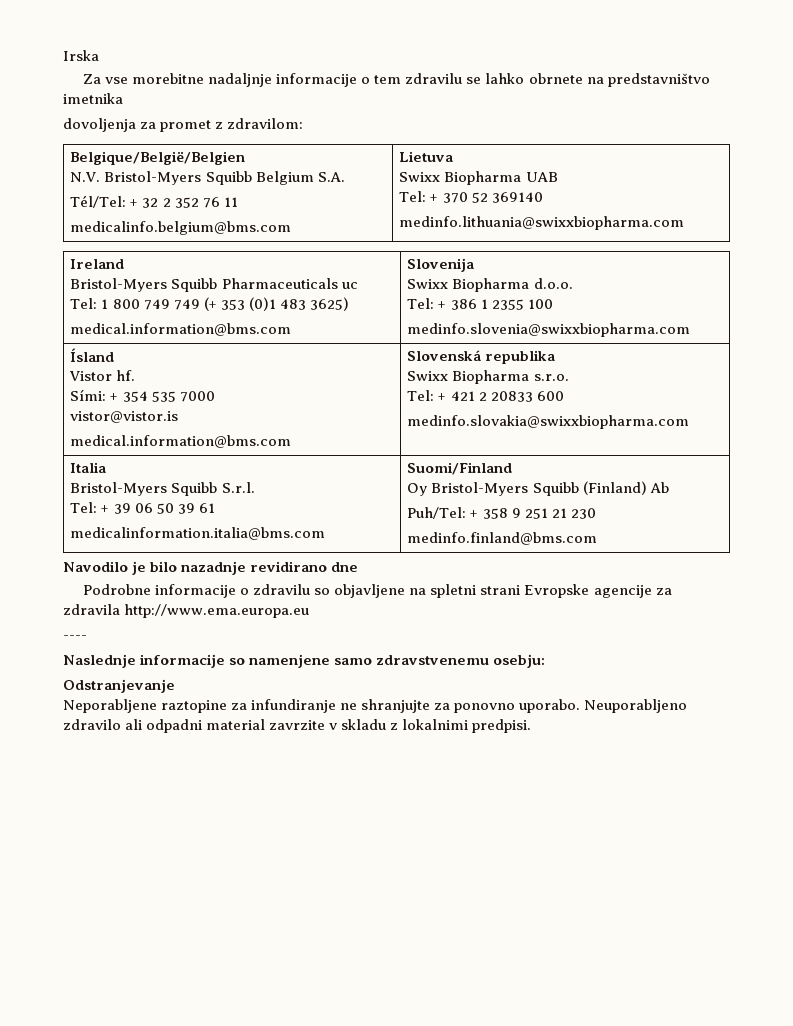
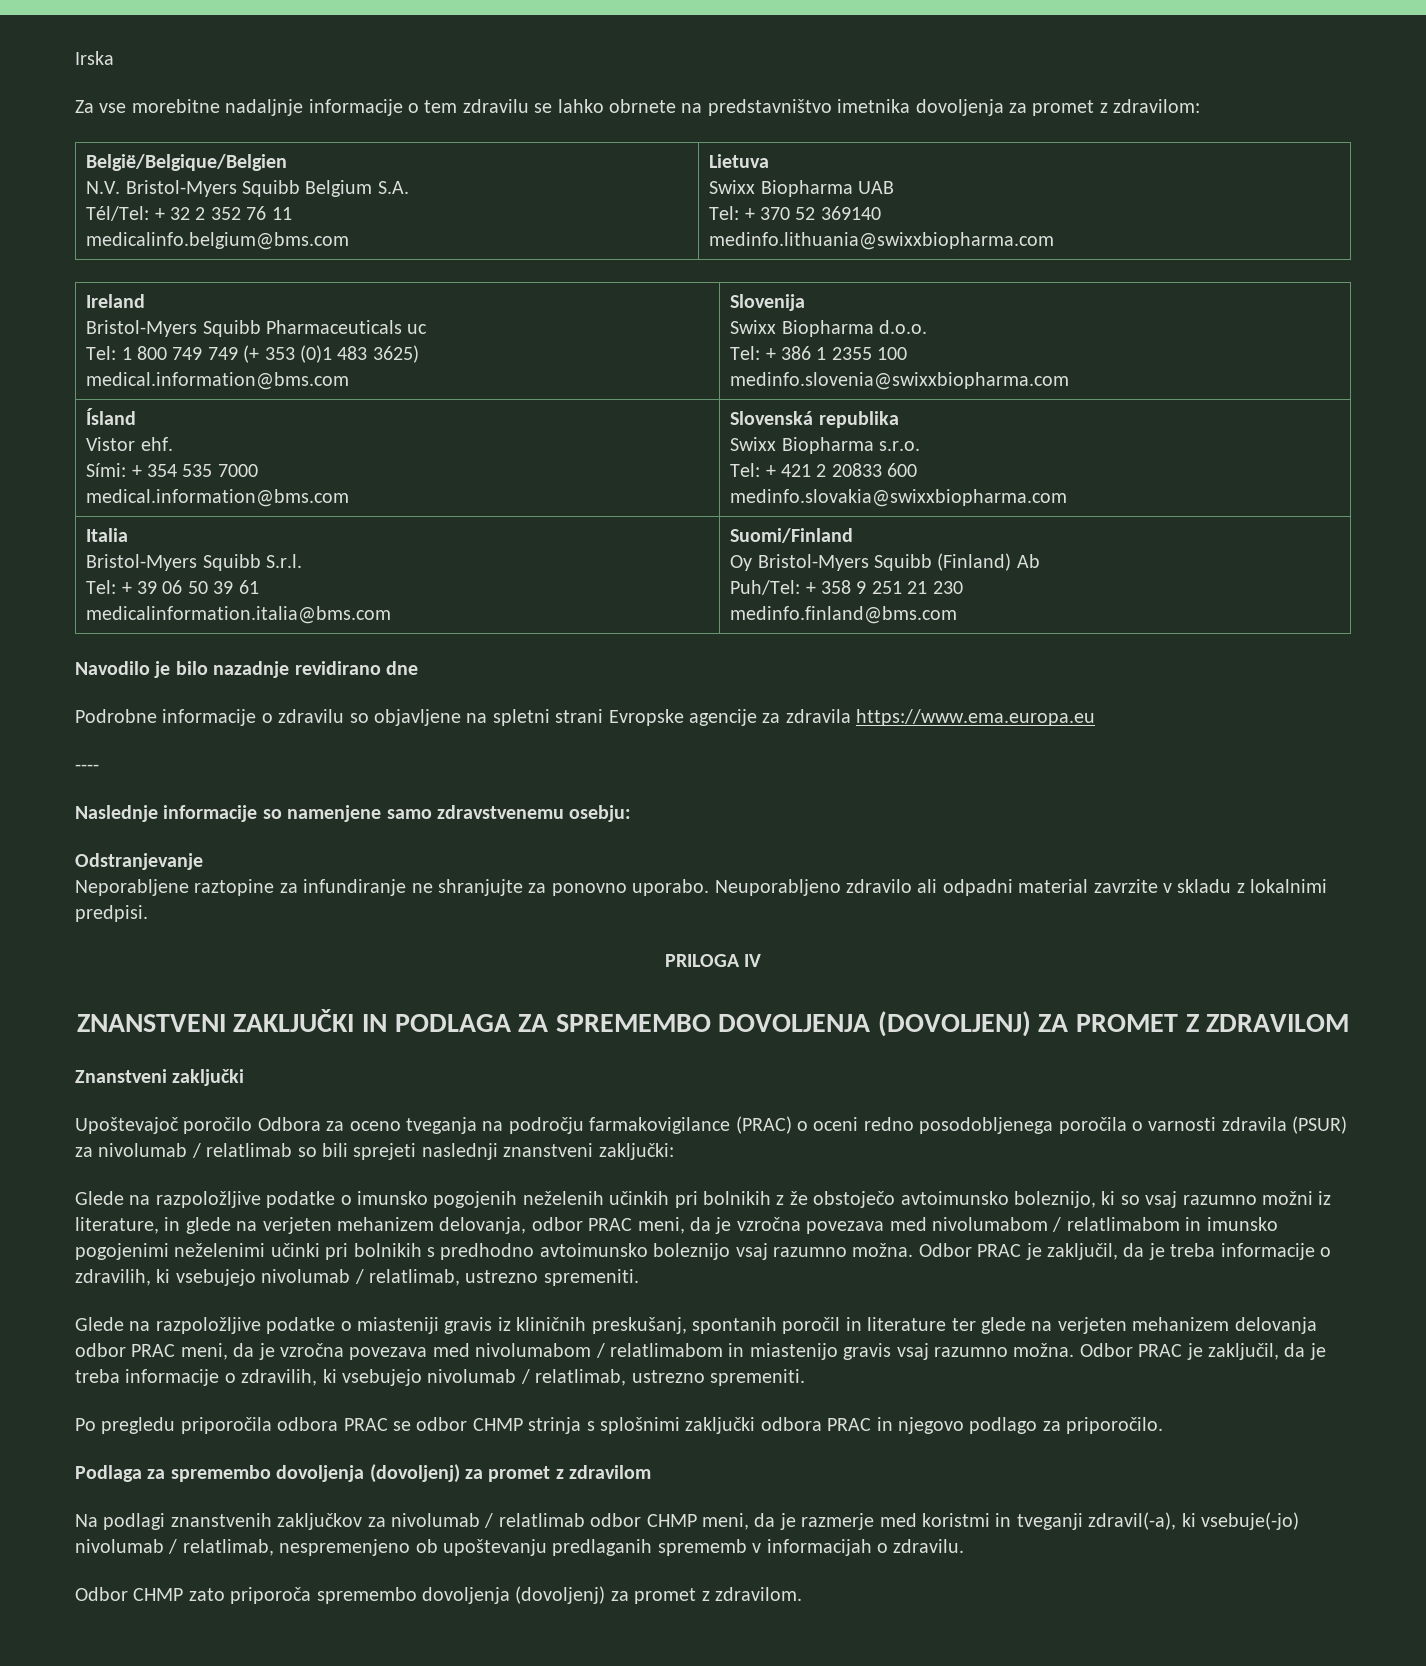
- Za vse morebitne nadaljnje informacije o tem zdravilu se lahko obrnete na predstavništvo imetnika
- dovoljenja za promet z zdravilom:
+ Za vse morebitne nadaljnje informacije o tem zdravilu se lahko obrnete na predstavništvo imetnika dovoljenja za promet z zdravilom:
- Belgique/België/Belgien
+ België/Belgique/Belgien
  Ísland
- Vistor hf.
+ Vistor ehf.
  Sími: + 354 535 7000
- vistor@vistor.is
- Podrobne informacije o zdravilu so objavljene na spletni strani Evropske agencije za zdravila http://www.ema.europa.eu
+ Podrobne informacije o zdravilu so objavljene na spletni strani Evropske agencije za zdravila https://www.ema.europa.eu
+ PRILOGA IV
+ ZNANSTVENI ZAKLJUČKI IN PODLAGA ZA SPREMEMBO DOVOLJENJA (DOVOLJENJ) ZA PROMET Z ZDRAVILOM
+ Znanstveni zaključki
+ Upoštevajoč poročilo Odbora za oceno tveganja na področju farmakovigilance (PRAC) o oceni redno posodobljenega poročila o varnosti zdravila (PSUR) za nivolumab / relatlimab so bili sprejeti naslednji znanstveni zaključki:
+ Glede na razpoložljive podatke o imunsko pogojenih neželenih učinkih pri bolnikih z že obstoječo avtoimunsko boleznijo, ki so vsaj razumno možni iz literature, in glede na verjeten mehanizem delovanja, odbor PRAC meni, da je vzročna povezava med nivolumabom / relatlimabom in imunsko pogojenimi neželenimi učinki pri bolnikih s predhodno avtoimunsko boleznijo vsaj razumno možna. Odbor PRAC je zaključil, da je treba informacije o zdravilih, ki vsebujejo nivolumab / relatlimab, ustrezno spremeniti.
+ Glede na razpoložljive podatke o miasteniji gravis iz kliničnih preskušanj, spontanih poročil in literature ter glede na verjeten mehanizem delovanja odbor PRAC meni, da je vzročna povezava med nivolumabom / relatlimabom in miastenijo gravis vsaj razumno možna. Odbor PRAC je zaključil, da je treba informacije o zdravilih, ki vsebujejo nivolumab / relatlimab, ustrezno spremeniti.
+ Po pregledu priporočila odbora PRAC se odbor CHMP strinja s splošnimi zaključki odbora PRAC in njegovo podlago za priporočilo.
+ Podlaga za spremembo dovoljenja (dovoljenj) za promet z zdravilom
+ Na podlagi znanstvenih zaključkov za nivolumab / relatlimab odbor CHMP meni, da je razmerje med koristmi in tveganji zdravil(-a), ki vsebuje(-jo) nivolumab / relatlimab, nespremenjeno ob upoštevanju predlaganih sprememb v informacijah o zdravilu.
+ Odbor CHMP zato priporoča spremembo dovoljenja (dovoljenj) za promet z zdravilom.

